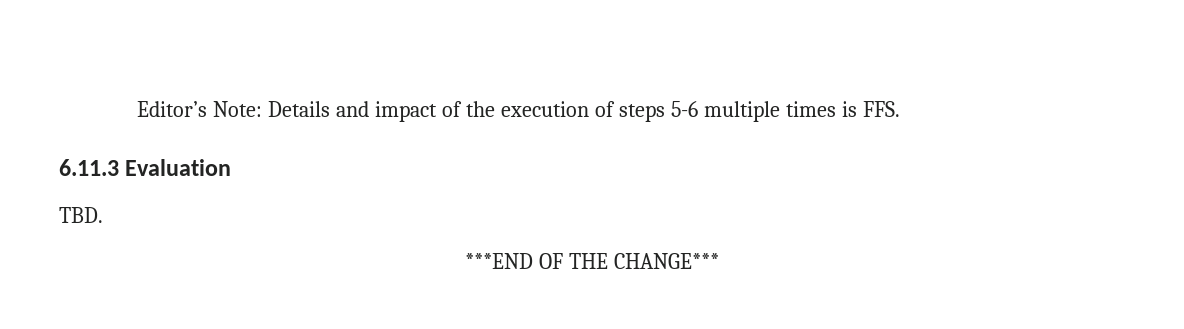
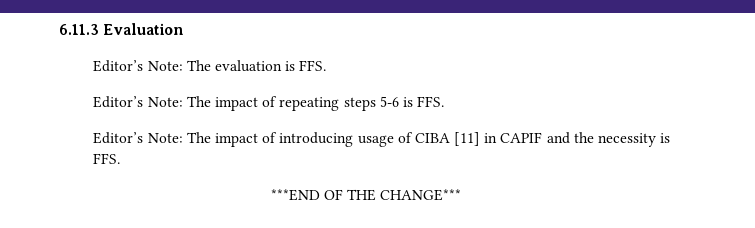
- Editor’s Note: Details and impact of the execution of steps 5-6 multiple times is FFS.
  6.11.3 Evaluation
- TBD.
+ Editor’s Note: The evaluation is FFS.
+ Editor’s Note: The impact of repeating steps 5-6 is FFS.
+ Editor’s Note: The impact of introducing usage of CIBA [11] in CAPIF and the necessity is FFS.

